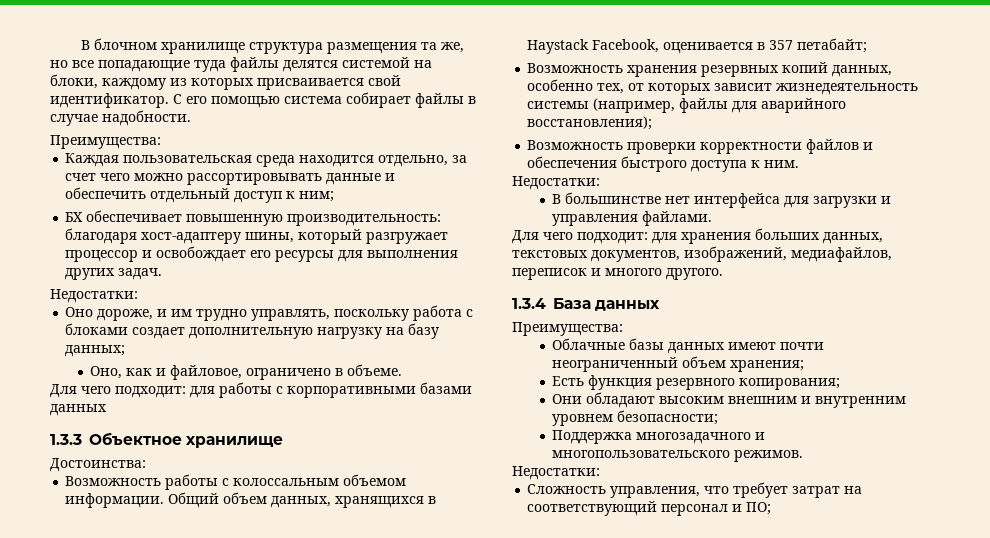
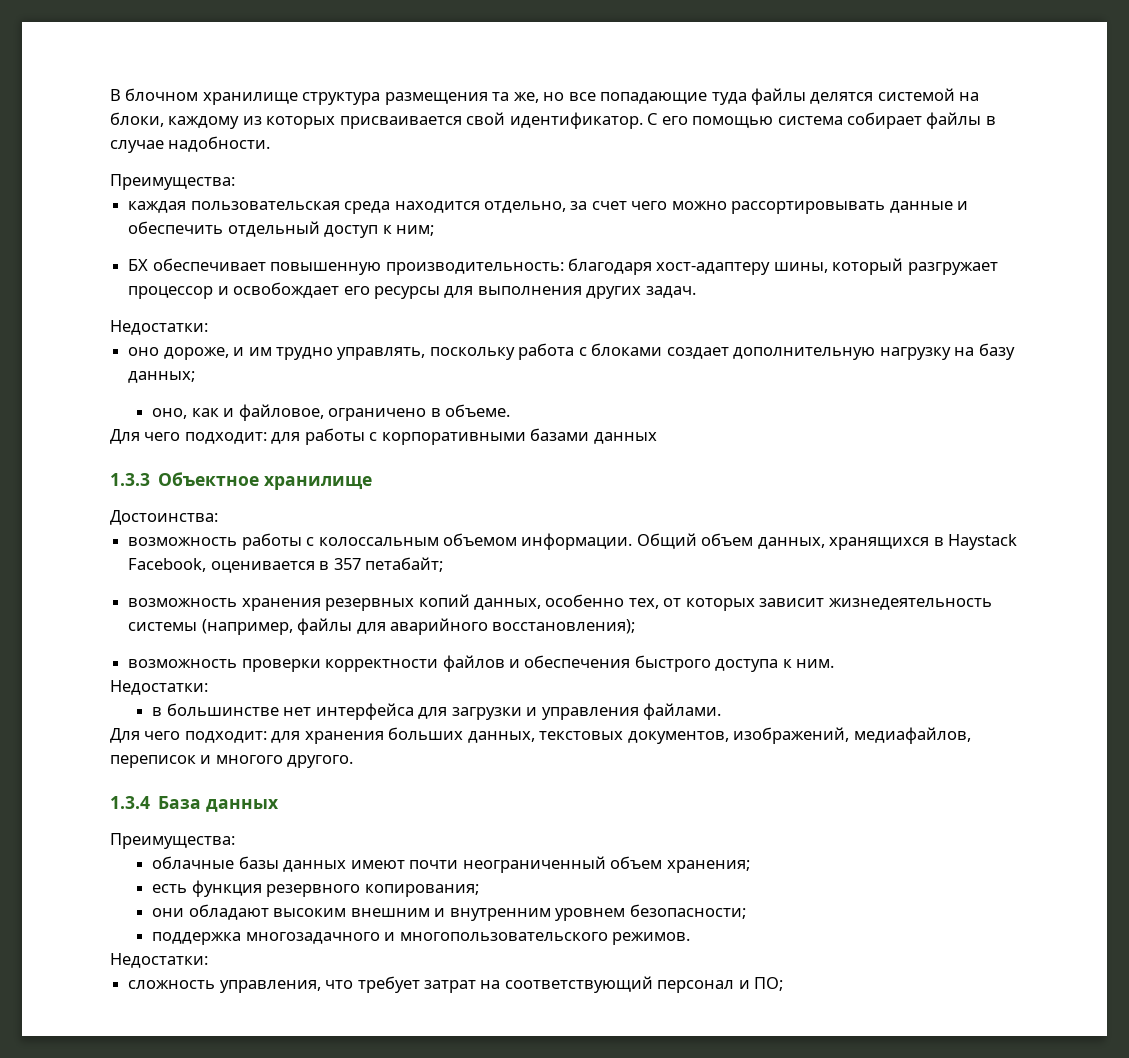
- Каждая пользовательская среда находится отдельно, за счет чего можно рассортировывать данные и обеспечить отдельный доступ к ним;
+ каждая пользовательская среда находится отдельно, за счет чего можно рассортировывать данные и обеспечить отдельный доступ к ним;
- Оно дороже, и им трудно управлять, поскольку работа с блоками создает дополнительную нагрузку на базу данных;
+ оно дороже, и им трудно управлять, поскольку работа с блоками создает дополнительную нагрузку на базу данных;
- Оно, как и файловое, ограничено в объеме.
+ оно, как и файловое, ограничено в объеме.
- Возможность работы с колоссальным объемом информации.
+ возможность работы с колоссальным объемом информации.
- Возможность хранения резервных копий данных, особенно тех, от которых зависит жизнедеятельность системы (например, файлы для аварийного восстановления);
+ возможность хранения резервных копий данных, особенно тех, от которых зависит жизнедеятельность системы (например, файлы для аварийного восстановления);
- Возможность проверки корректности файлов и обеспечения быстрого доступа к ним.
+ возможность проверки корректности файлов и обеспечения быстрого доступа к ним.
- В большинстве нет интерфейса для загрузки и управления файлами.
+ в большинстве нет интерфейса для загрузки и управления файлами.
- Облачные базы данных имеют почти неограниченный объем хранения;
+ облачные базы данных имеют почти неограниченный объем хранения;
- Есть функция резервного копирования;
+ есть функция резервного копирования;
- Они обладают высоким внешним и внутренним уровнем безопасности;
+ они обладают высоким внешним и внутренним уровнем безопасности;
- Поддержка многозадачного и многопользовательского режимов.
+ поддержка многозадачного и многопользовательского режимов.
- Сложность управления, что требует затрат на соответствующий персонал и ПО;
+ сложность управления, что требует затрат на соответствующий персонал и ПО;

